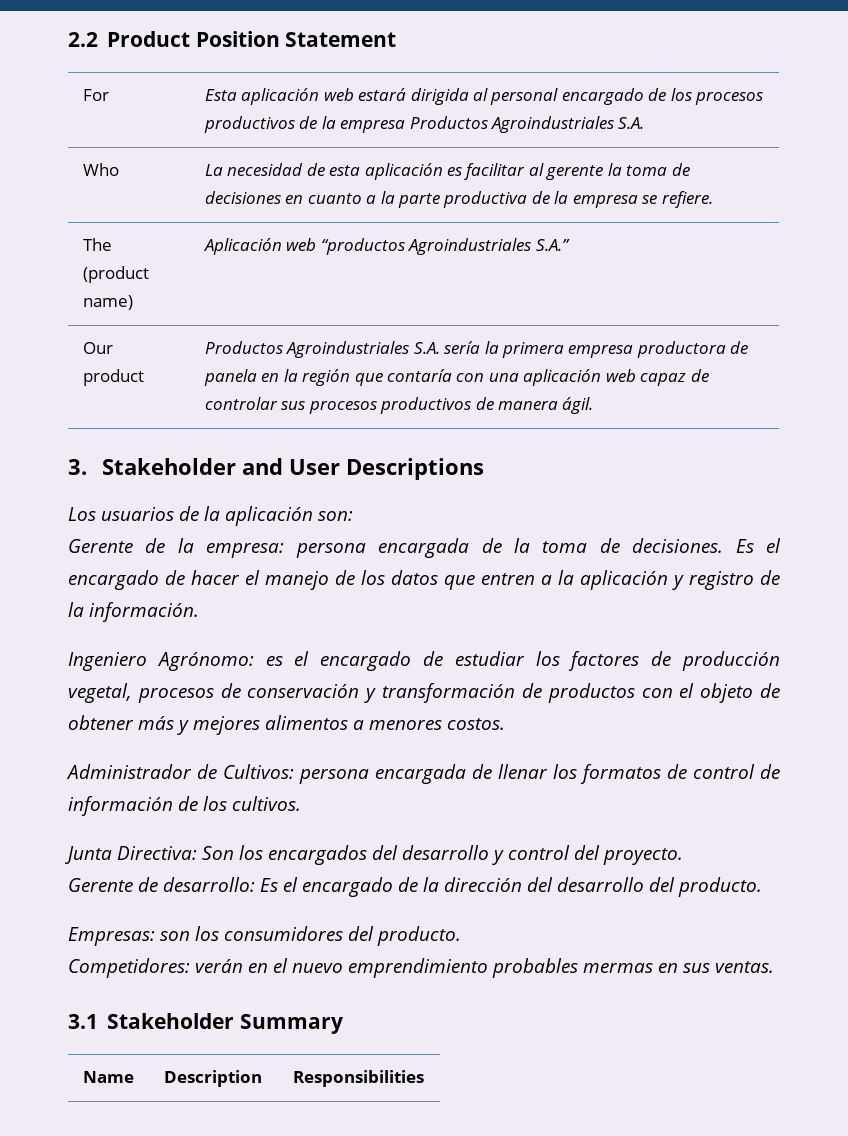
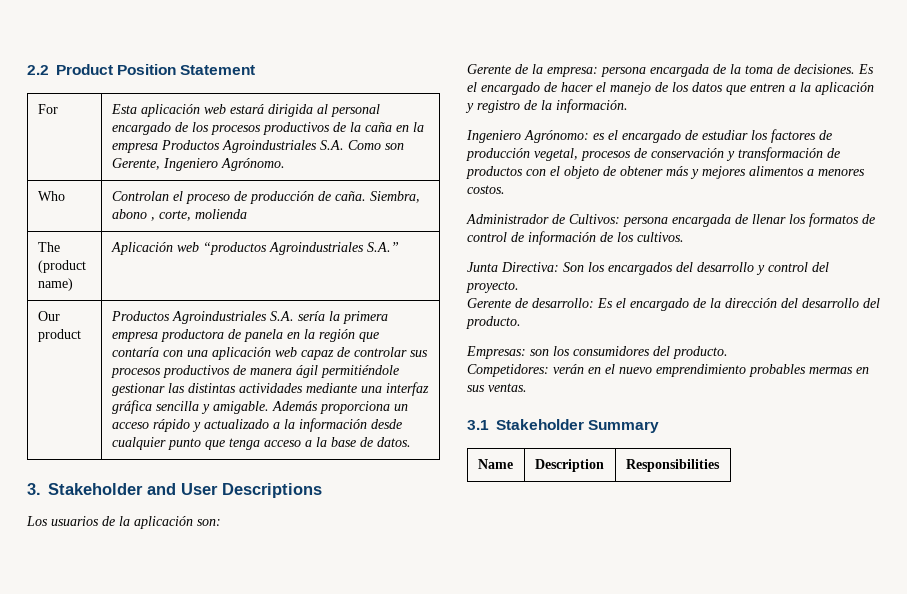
- For | Esta aplicación web estará dirigida al personal encargado de los procesos productivos de la empresa Productos Agroindustriales S.A.
- Who | La necesidad de esta aplicación es facilitar al gerente la toma de decisiones en cuanto a la parte productiva de la empresa se refiere.
+ For | Esta aplicación web estará dirigida al personal encargado de los procesos productivos de la caña en la empresa Productos Agroindustriales S.A. Como son Gerente, Ingeniero Agrónomo.
+ Who | Controlan el proceso de producción de caña. Siembra, abono , corte, molienda
- Productos Agroindustriales S.A. sería la primera empresa productora de panela en la región que contaría con una aplicación web capaz de controlar sus procesos productivos de manera ágil.
+ Productos Agroindustriales S.A. sería la primera empresa productora de panela en la región que contaría con una aplicación web capaz de controlar sus procesos productivos de manera ágil permitiéndole gestionar las distintas actividades mediante una interfaz gráfica sencilla y amigable. Además proporciona un acceso rápido y actualizado a la información desde cualquier punto que tenga acceso a la base de datos.

